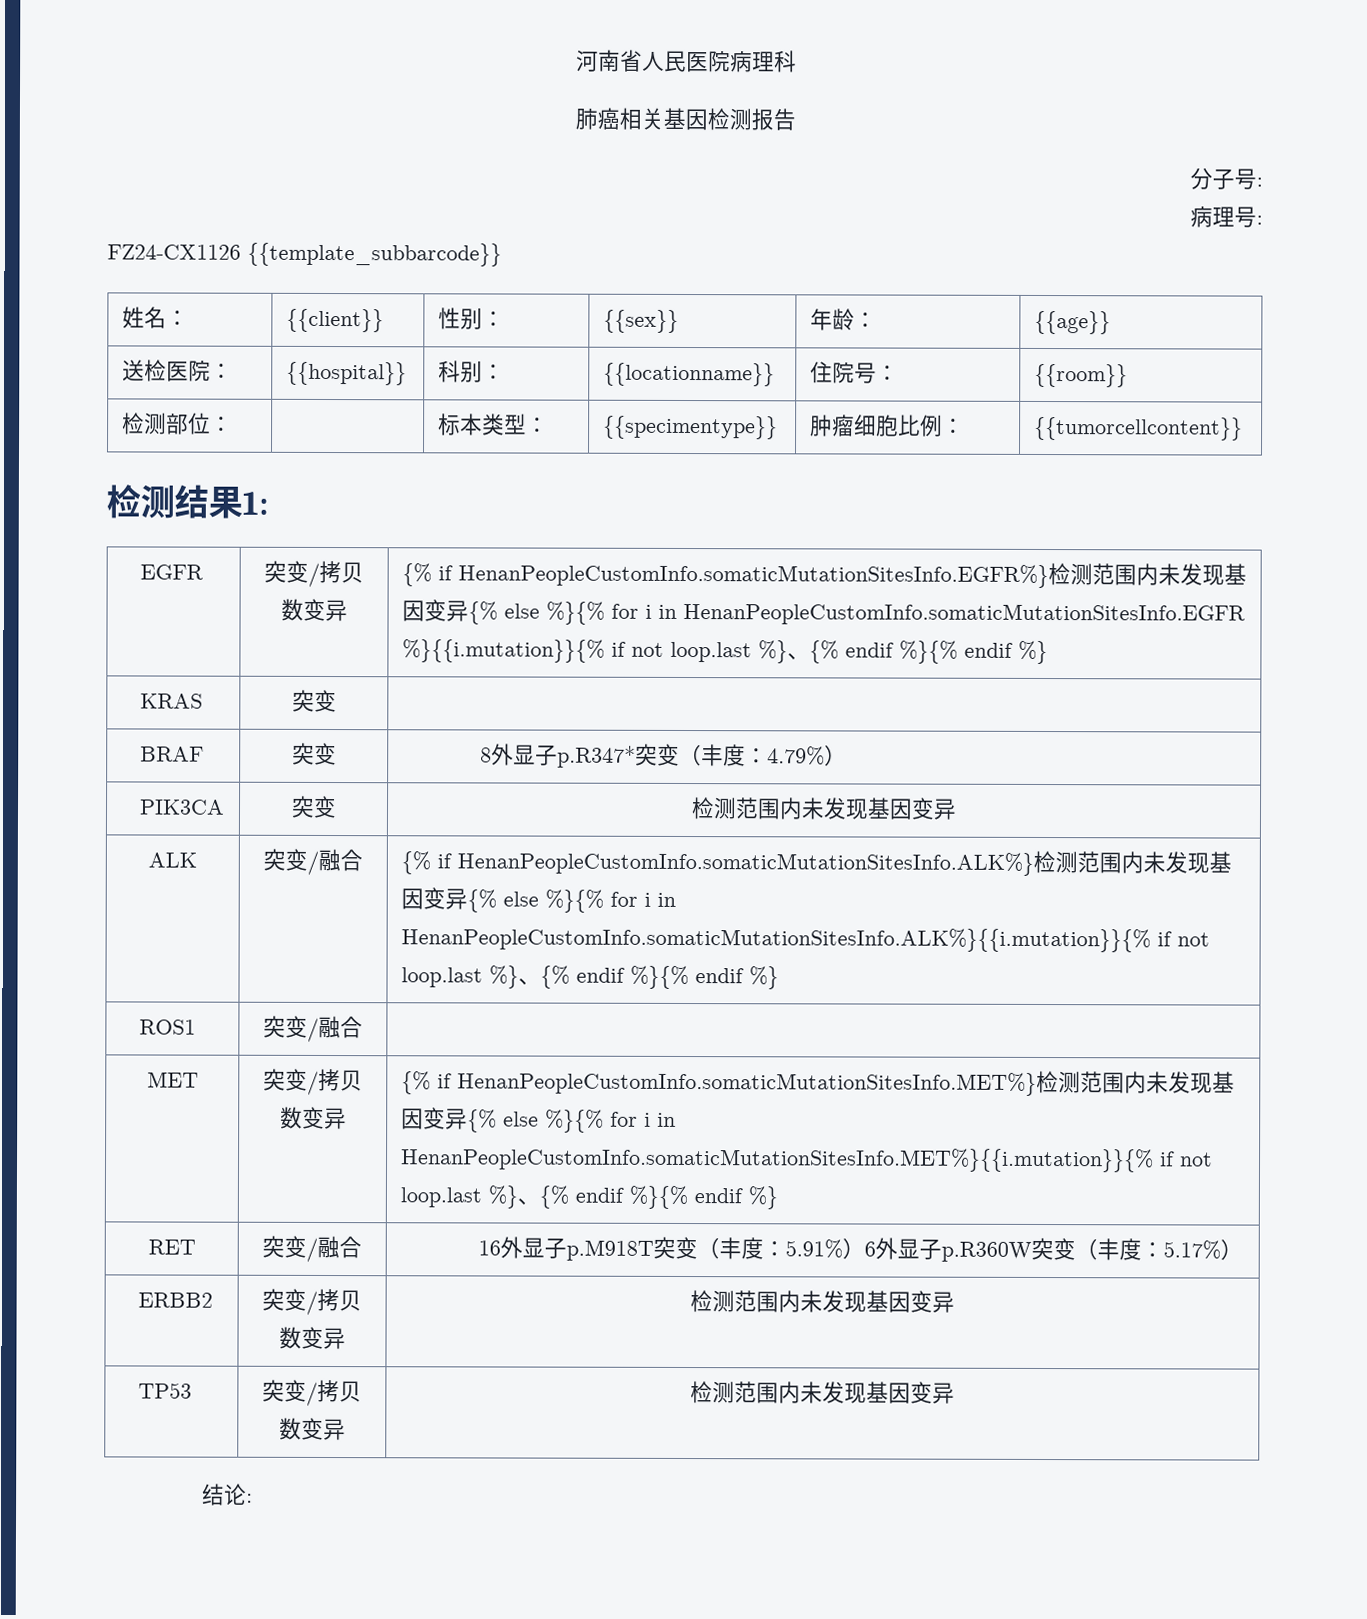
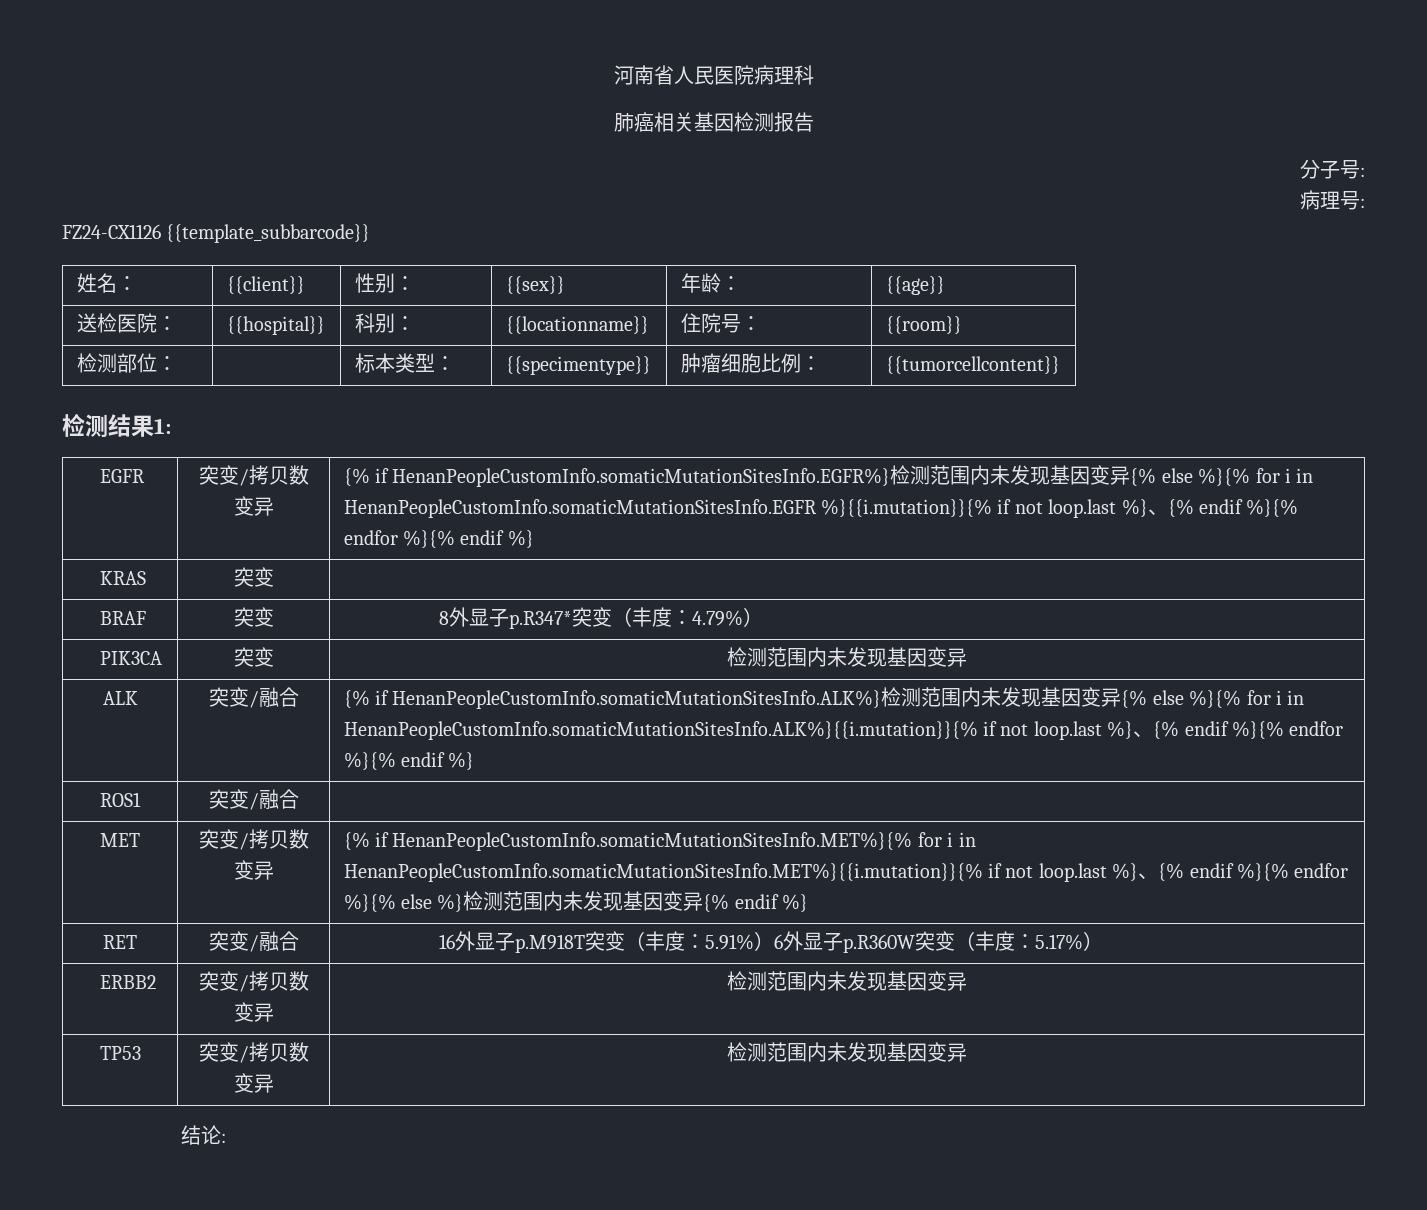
- EGFR | 突变/拷贝数变异 | {% if HenanPeopleCustomInfo.somaticMutationSitesInfo.EGFR%}检测范围内未发现基因变异{% else %}{% for i in HenanPeopleCustomInfo.somaticMutationSitesInfo.EGFR %}{{i.mutation}}{% if not loop.last %}、{% endif %}{% endif %}
+ EGFR | 突变/拷贝数变异 | {% if HenanPeopleCustomInfo.somaticMutationSitesInfo.EGFR%}检测范围内未发现基因变异{% else %}{% for i in HenanPeopleCustomInfo.somaticMutationSitesInfo.EGFR %}{{i.mutation}}{% if not loop.last %}、{% endif %}{% endfor %}{% endif %}
- ALK | 突变/融合 | {% if HenanPeopleCustomInfo.somaticMutationSitesInfo.ALK%}检测范围内未发现基因变异{% else %}{% for i in HenanPeopleCustomInfo.somaticMutationSitesInfo.ALK%}{{i.mutation}}{% if not loop.last %}、{% endif %}{% endif %}
+ ALK | 突变/融合 | {% if HenanPeopleCustomInfo.somaticMutationSitesInfo.ALK%}检测范围内未发现基因变异{% else %}{% for i in HenanPeopleCustomInfo.somaticMutationSitesInfo.ALK%}{{i.mutation}}{% if not loop.last %}、{% endif %}{% endfor %}{% endif %}
- MET | 突变/拷贝数变异 | {% if HenanPeopleCustomInfo.somaticMutationSitesInfo.MET%}检测范围内未发现基因变异{% else %}{% for i in HenanPeopleCustomInfo.somaticMutationSitesInfo.MET%}{{i.mutation}}{% if not loop.last %}、{% endif %}{% endif %}
+ MET | 突变/拷贝数变异 | {% if HenanPeopleCustomInfo.somaticMutationSitesInfo.MET%}{% for i in HenanPeopleCustomInfo.somaticMutationSitesInfo.MET%}{{i.mutation}}{% if not loop.last %}、{% endif %}{% endfor %}{% else %}检测范围内未发现基因变异{% endif %}

